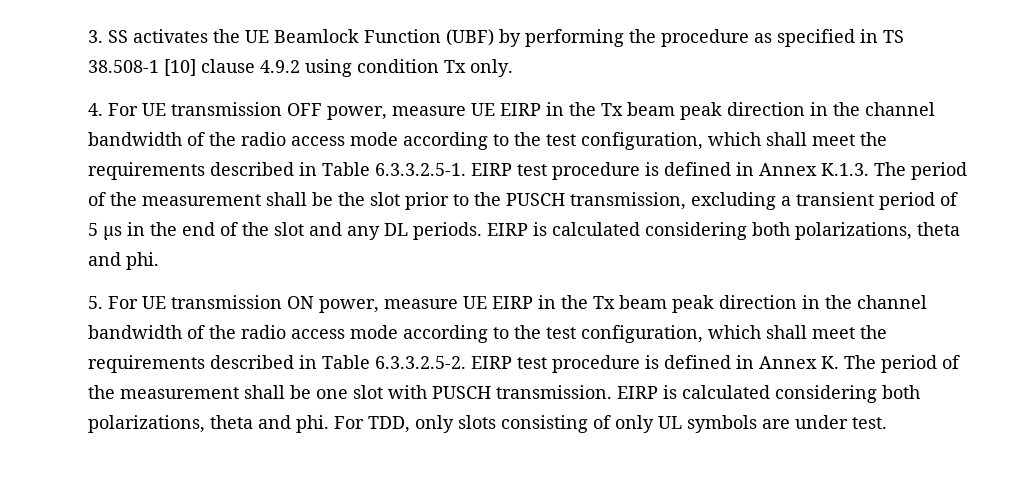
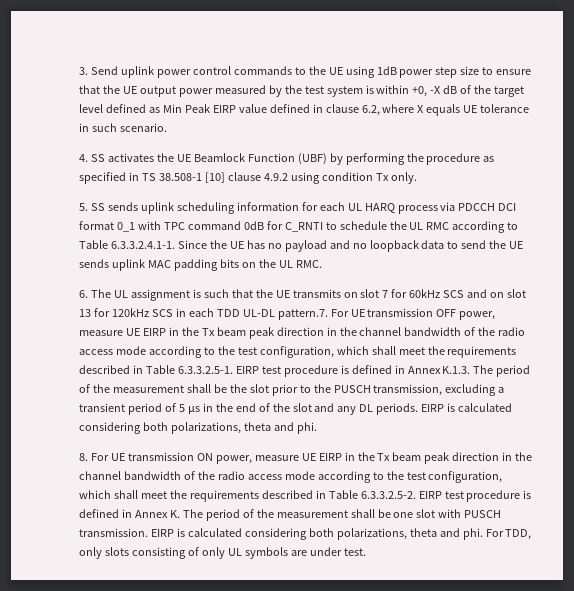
- 3. SS activates the UE Beamlock Function (UBF) by performing the procedure as specified in TS 38.508-1 [10] clause 4.9.2 using condition Tx only.
+ 3. Send uplink power control commands to the UE using 1dB power step size to ensure that the UE output power measured by the test system is within +0, -X dB of the target level defined as Min Peak EIRP value defined in clause 6.2, where X equals UE tolerance in such scenario.
+ 4. SS activates the UE Beamlock Function (UBF) by performing the procedure as specified in TS 38.508-1 [10] clause 4.9.2 using condition Tx only.
- 4. For UE transmission OFF power, measure UE EIRP in the Tx beam peak direction in the channel bandwidth of the radio access mode according to the test configuration, which shall meet the requirements described in Table 6.3.3.2.5-1. EIRP test procedure is defined in Annex K.1.3. The period of the measurement shall be the slot prior to the PUSCH transmission, excluding a transient period of 5 µs in the end of the slot and any DL periods.
+ 5. SS sends uplink scheduling information for each UL HARQ process via PDCCH DCI format 0_1 with TPC command 0dB for C_RNTI to schedule the UL RMC according to Table 6.3.3.2.4.1-1. Since the UE has no payload and no loopback data to send the UE sends uplink MAC padding bits on the UL RMC.
+ 6. The UL assignment is such that the UE transmits on slot 7 for 60kHz SCS and on slot 13 for 120kHz SCS in each TDD UL-DL pattern.7. For UE transmission OFF power, measure UE EIRP in the Tx beam peak direction in the channel bandwidth of the radio access mode according to the test configuration, which shall meet the requirements described in Table 6.3.3.2.5-1. EIRP test procedure is defined in Annex K.1.3. The period of the measurement shall be the slot prior to the PUSCH transmission, excluding a transient period of 5 µs in the end of the slot and any DL periods.
- 5. For UE transmission ON power, measure UE EIRP in the Tx beam peak direction in the channel bandwidth of the radio access mode according to the test configuration, which shall meet the requirements described in Table 6.3.3.2.5-2. EIRP test procedure is defined in Annex K. The period of the measurement shall be one slot with PUSCH transmission.
+ 8. For UE transmission ON power, measure UE EIRP in the Tx beam peak direction in the channel bandwidth of the radio access mode according to the test configuration, which shall meet the requirements described in Table 6.3.3.2.5-2. EIRP test procedure is defined in Annex K. The period of the measurement shall be one slot with PUSCH transmission.

